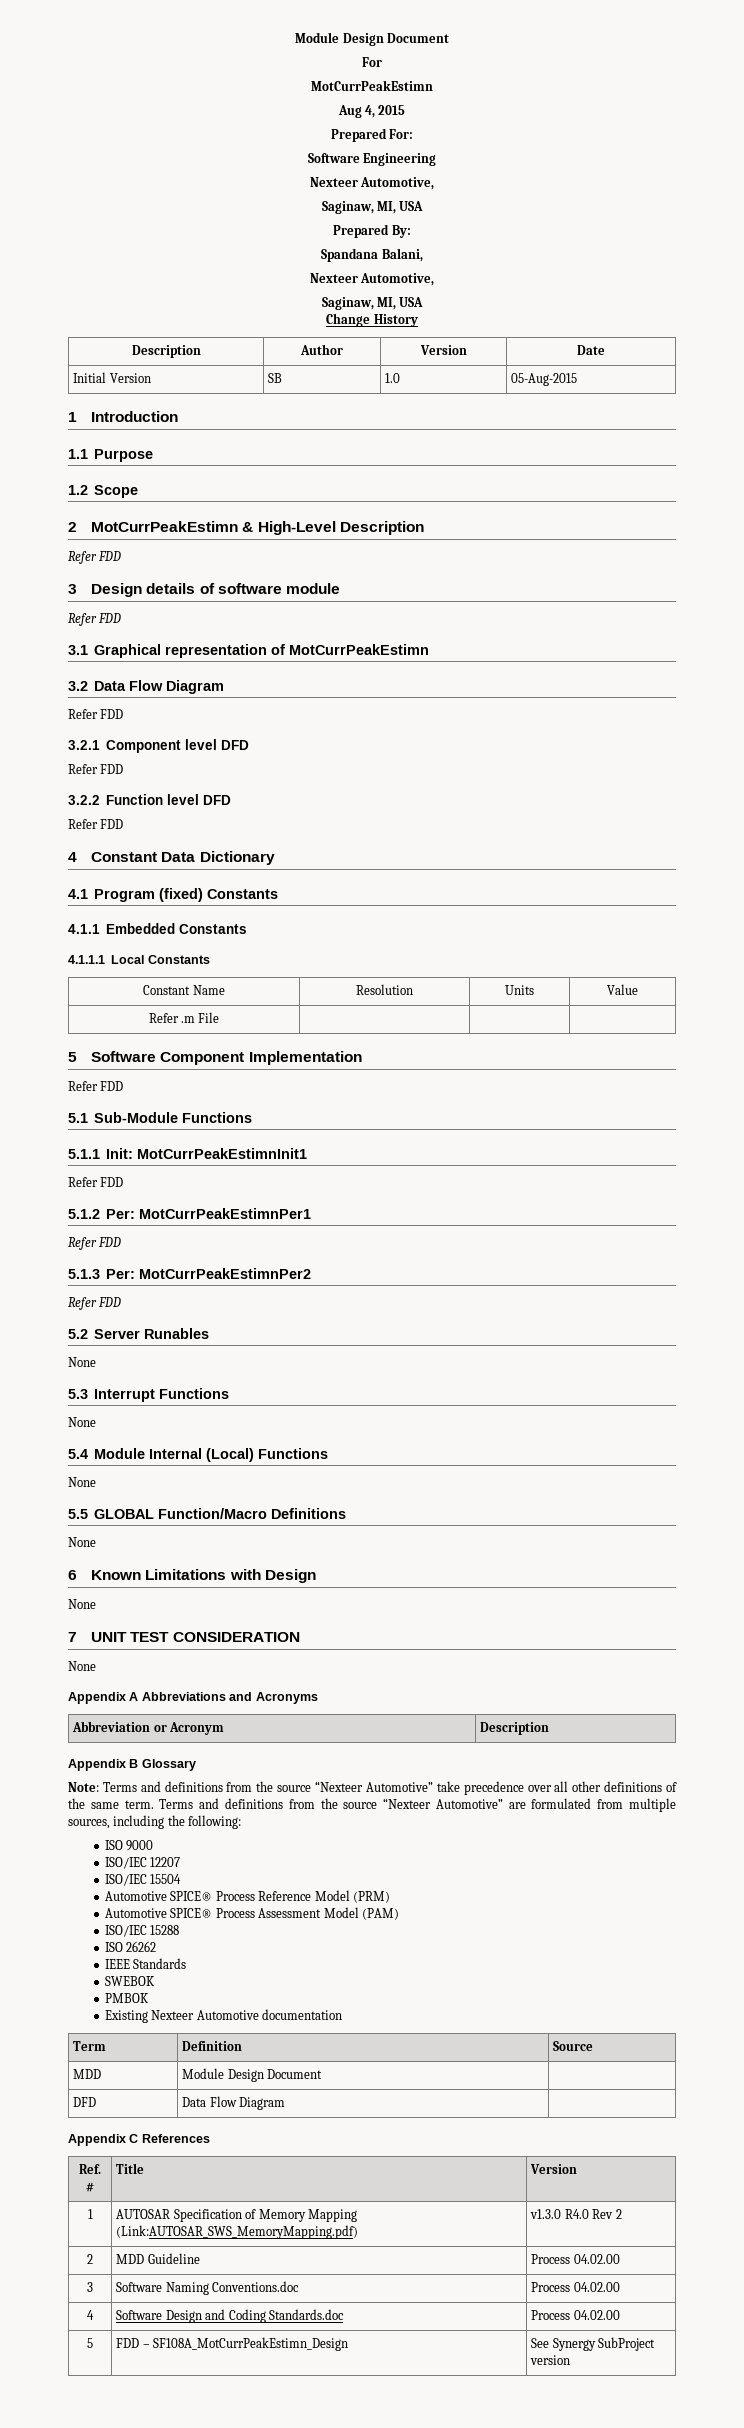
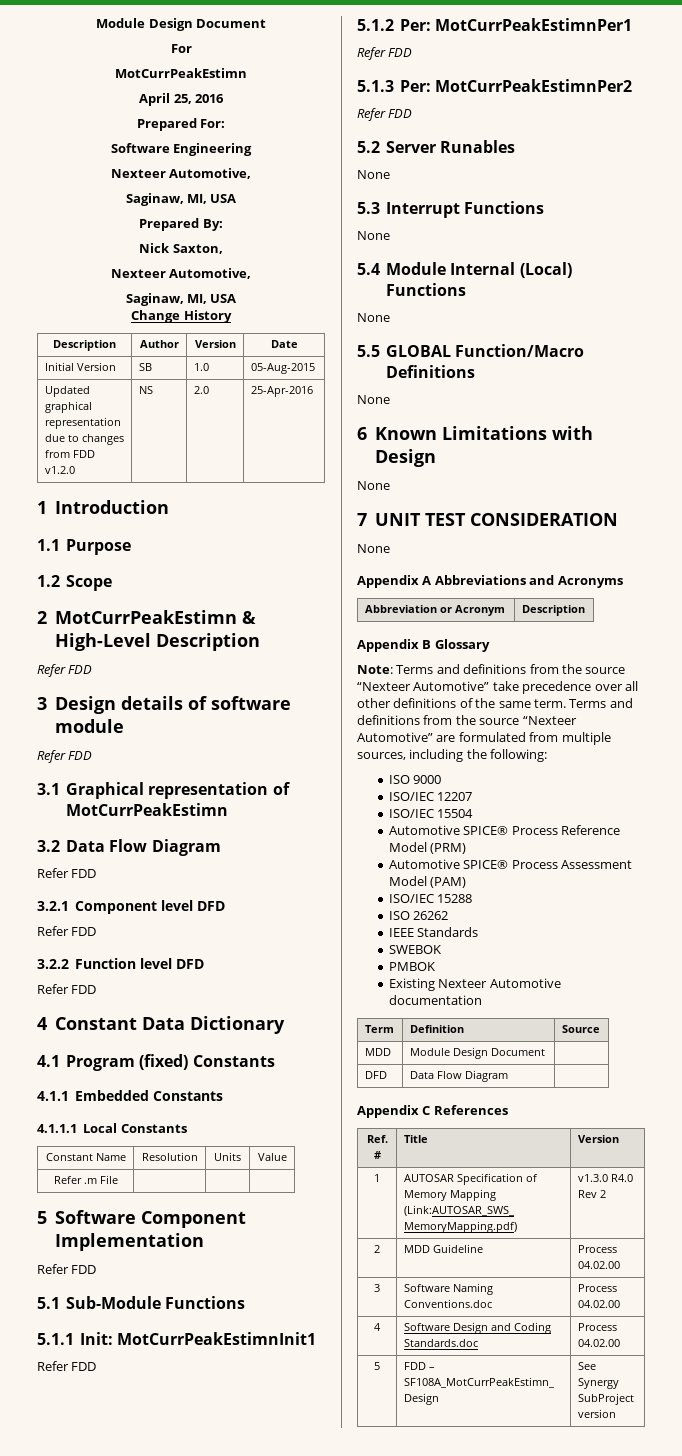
- Aug 4, 2015
+ April 25, 2016
- Spandana Balani,
+ Nick Saxton,
+ Updated graphical representation due to changes from FDD v1.2.0 | NS | 2.0 | 25-Apr-2016

